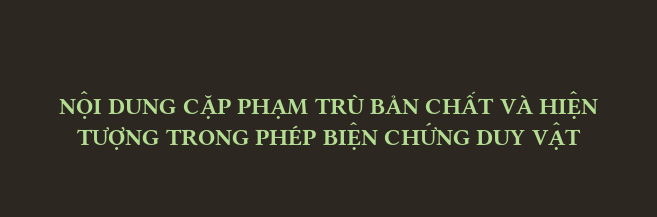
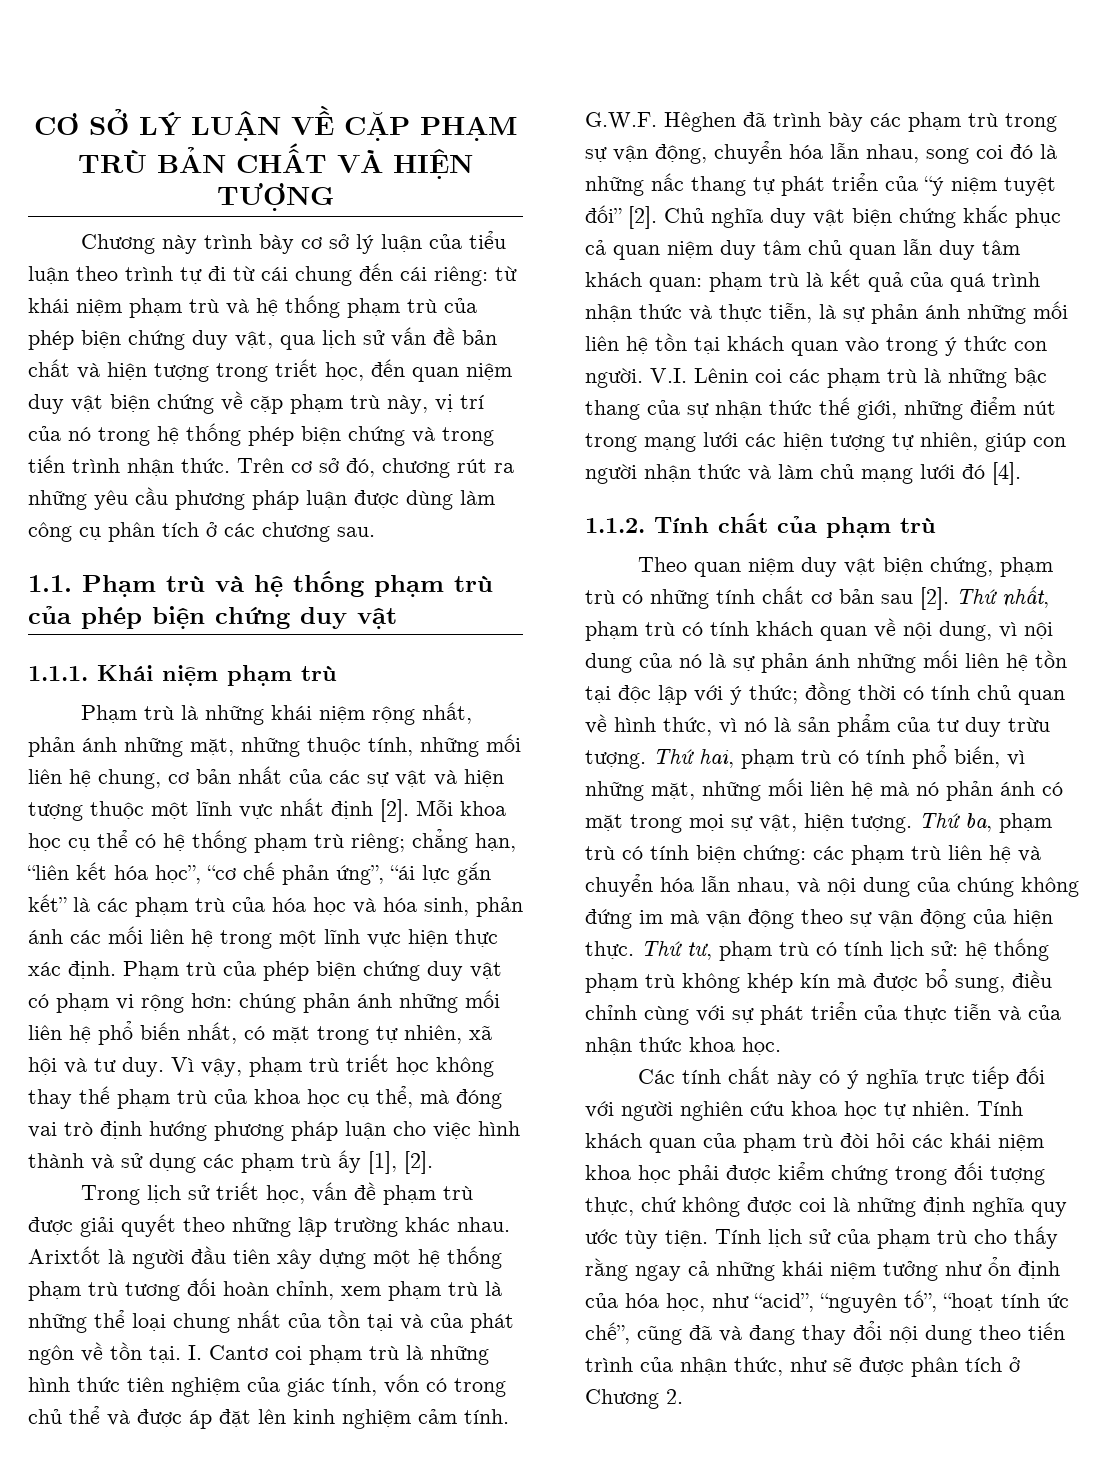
- NỘI DUNG CẶP PHẠM TRÙ BẢN CHẤT VÀ HIỆN TƯỢNG TRONG PHÉP BIỆN CHỨNG DUY VẬT
+ CƠ SỞ LÝ LUẬN VỀ CẶP PHẠM TRÙ BẢN CHẤT VÀ HIỆN TƯỢNG
+ Chương này trình bày cơ sở lý luận của tiểu luận theo trình tự đi từ cái chung đến cái riêng: từ khái niệm phạm trù và hệ thống phạm trù của phép biện chứng duy vật, qua lịch sử vấn đề bản chất và hiện tượng trong triết học, đến quan niệm duy vật biện chứng về cặp phạm trù này, vị trí của nó trong hệ thống phép biện chứng và trong tiến trình nhận thức. Trên cơ sở đó, chương rút ra những yêu cầu phương pháp luận được dùng làm công cụ phân tích ở các chương sau.
+ 1.1. Phạm trù và hệ thống phạm trù của phép biện chứng duy vật
+ 1.1.1. Khái niệm phạm trù
+ Phạm trù là những khái niệm rộng nhất, phản ánh những mặt, những thuộc tính, những mối liên hệ chung, cơ bản nhất của các sự vật và hiện tượng thuộc một lĩnh vực nhất định [2]. Mỗi khoa học cụ thể có hệ thống phạm trù riêng; chẳng hạn, “liên kết hóa học”, “cơ chế phản ứng”, “ái lực gắn kết” là các phạm trù của hóa học và hóa sinh, phản ánh các mối liên hệ trong một lĩnh vực hiện thực xác định. Phạm trù của phép biện chứng duy vật có phạm vi rộng hơn: chúng phản ánh những mối liên hệ phổ biến nhất, có mặt trong tự nhiên, xã hội và tư duy. Vì vậy, phạm trù triết học không thay thế phạm trù của khoa học cụ thể, mà đóng vai trò định hướng phương pháp luận cho việc hình thành và sử dụng các phạm trù ấy [1], [2].
+ Trong lịch sử triết học, vấn đề phạm trù được giải quyết theo những lập trường khác nhau. Arixtốt là người đầu tiên xây dựng một hệ thống phạm trù tương đối hoàn chỉnh, xem phạm trù là những thể loại chung nhất của tồn tại và của phát ngôn về tồn tại. I. Cantơ coi phạm trù là những hình thức tiên nghiệm của giác tính, vốn có trong chủ thể và được áp đặt lên kinh nghiệm cảm tính. G.W.F. Hêghen đã trình bày các phạm trù trong sự vận động, chuyển hóa lẫn nhau, song coi đó là những nấc thang tự phát triển của “ý niệm tuyệt đối” [2]. Chủ nghĩa duy vật biện chứng khắc phục cả quan niệm duy tâm chủ quan lẫn duy tâm khách quan: phạm trù là kết quả của quá trình nhận thức và thực tiễn, là sự phản ánh những mối liên hệ tồn tại khách quan vào trong ý thức con người. V.I. Lênin coi các phạm trù là những bậc thang của sự nhận thức thế giới, những điểm nút trong mạng lưới các hiện tượng tự nhiên, giúp con người nhận thức và làm chủ mạng lưới đó [4].
+ 1.1.2. Tính chất của phạm trù
+ Theo quan niệm duy vật biện chứng, phạm trù có những tính chất cơ bản sau [2]. Thứ nhất, phạm trù có tính khách quan về nội dung, vì nội dung của nó là sự phản ánh những mối liên hệ tồn tại độc lập với ý thức; đồng thời có tính chủ quan về hình thức, vì nó là sản phẩm của tư duy trừu tượng. Thứ hai, phạm trù có tính phổ biến, vì những mặt, những mối liên hệ mà nó phản ánh có mặt trong mọi sự vật, hiện tượng. Thứ ba, phạm trù có tính biện chứng: các phạm trù liên hệ và chuyển hóa lẫn nhau, và nội dung của chúng không đứng im mà vận động theo sự vận động của hiện thực. Thứ tư, phạm trù có tính lịch sử: hệ thống phạm trù không khép kín mà được bổ sung, điều chỉnh cùng với sự phát triển của thực tiễn và của nhận thức khoa học.
+ Các tính chất này có ý nghĩa trực tiếp đối với người nghiên cứu khoa học tự nhiên. Tính khách quan của phạm trù đòi hỏi các khái niệm khoa học phải được kiểm chứng trong đối tượng thực, chứ không được coi là những định nghĩa quy ước tùy tiện. Tính lịch sử của phạm trù cho thấy rằng ngay cả những khái niệm tưởng như ổn định của hóa học, như “acid”, “nguyên tố”, “hoạt tính ức chế”, cũng đã và đang thay đổi nội dung theo tiến trình của nhận thức, như sẽ được phân tích ở Chương 2.

